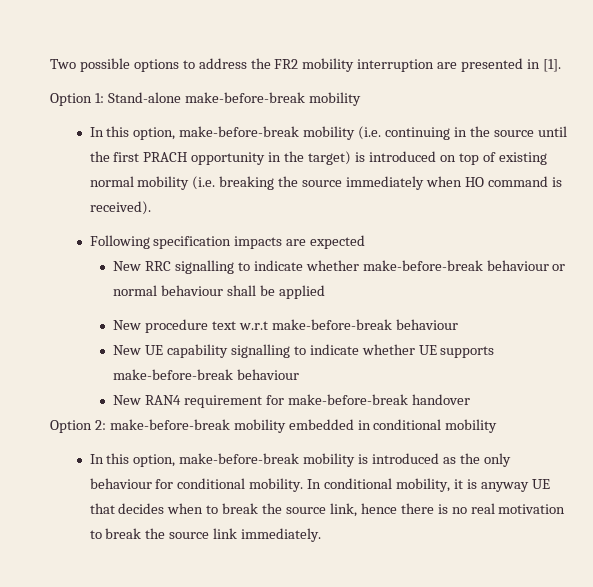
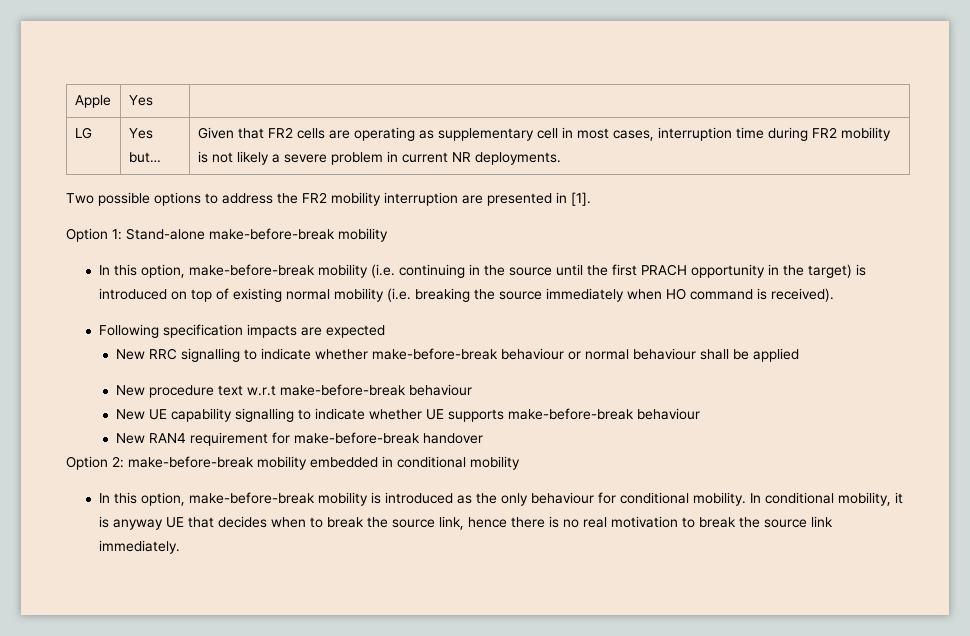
+ Apple | Yes |
+ LG | Yes but… | Given that FR2 cells are operating as supplementary cell in most cases, interruption time during FR2 mobility is not likely a severe problem in current NR deployments.

